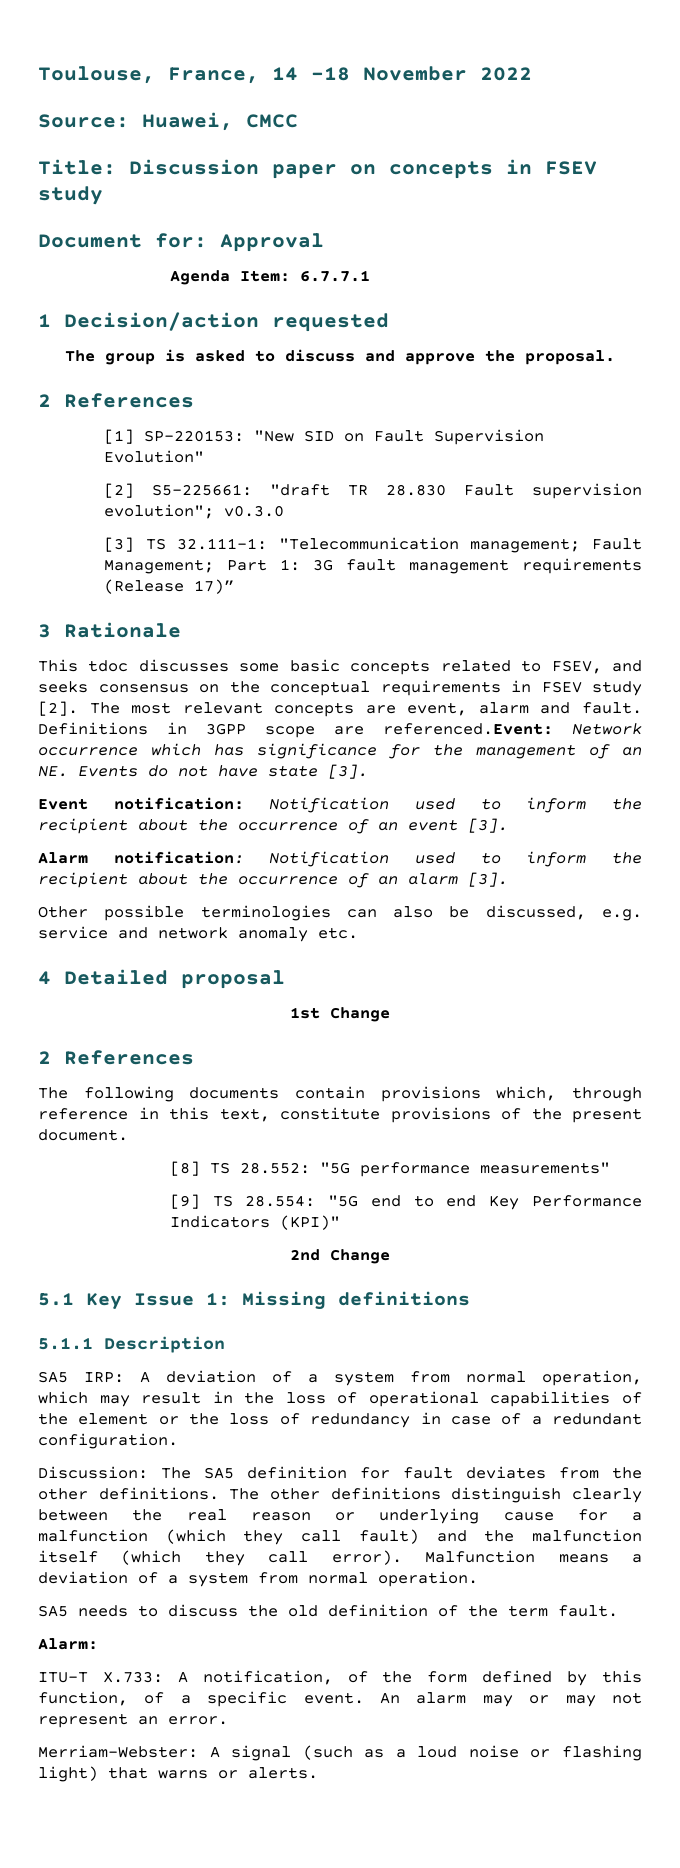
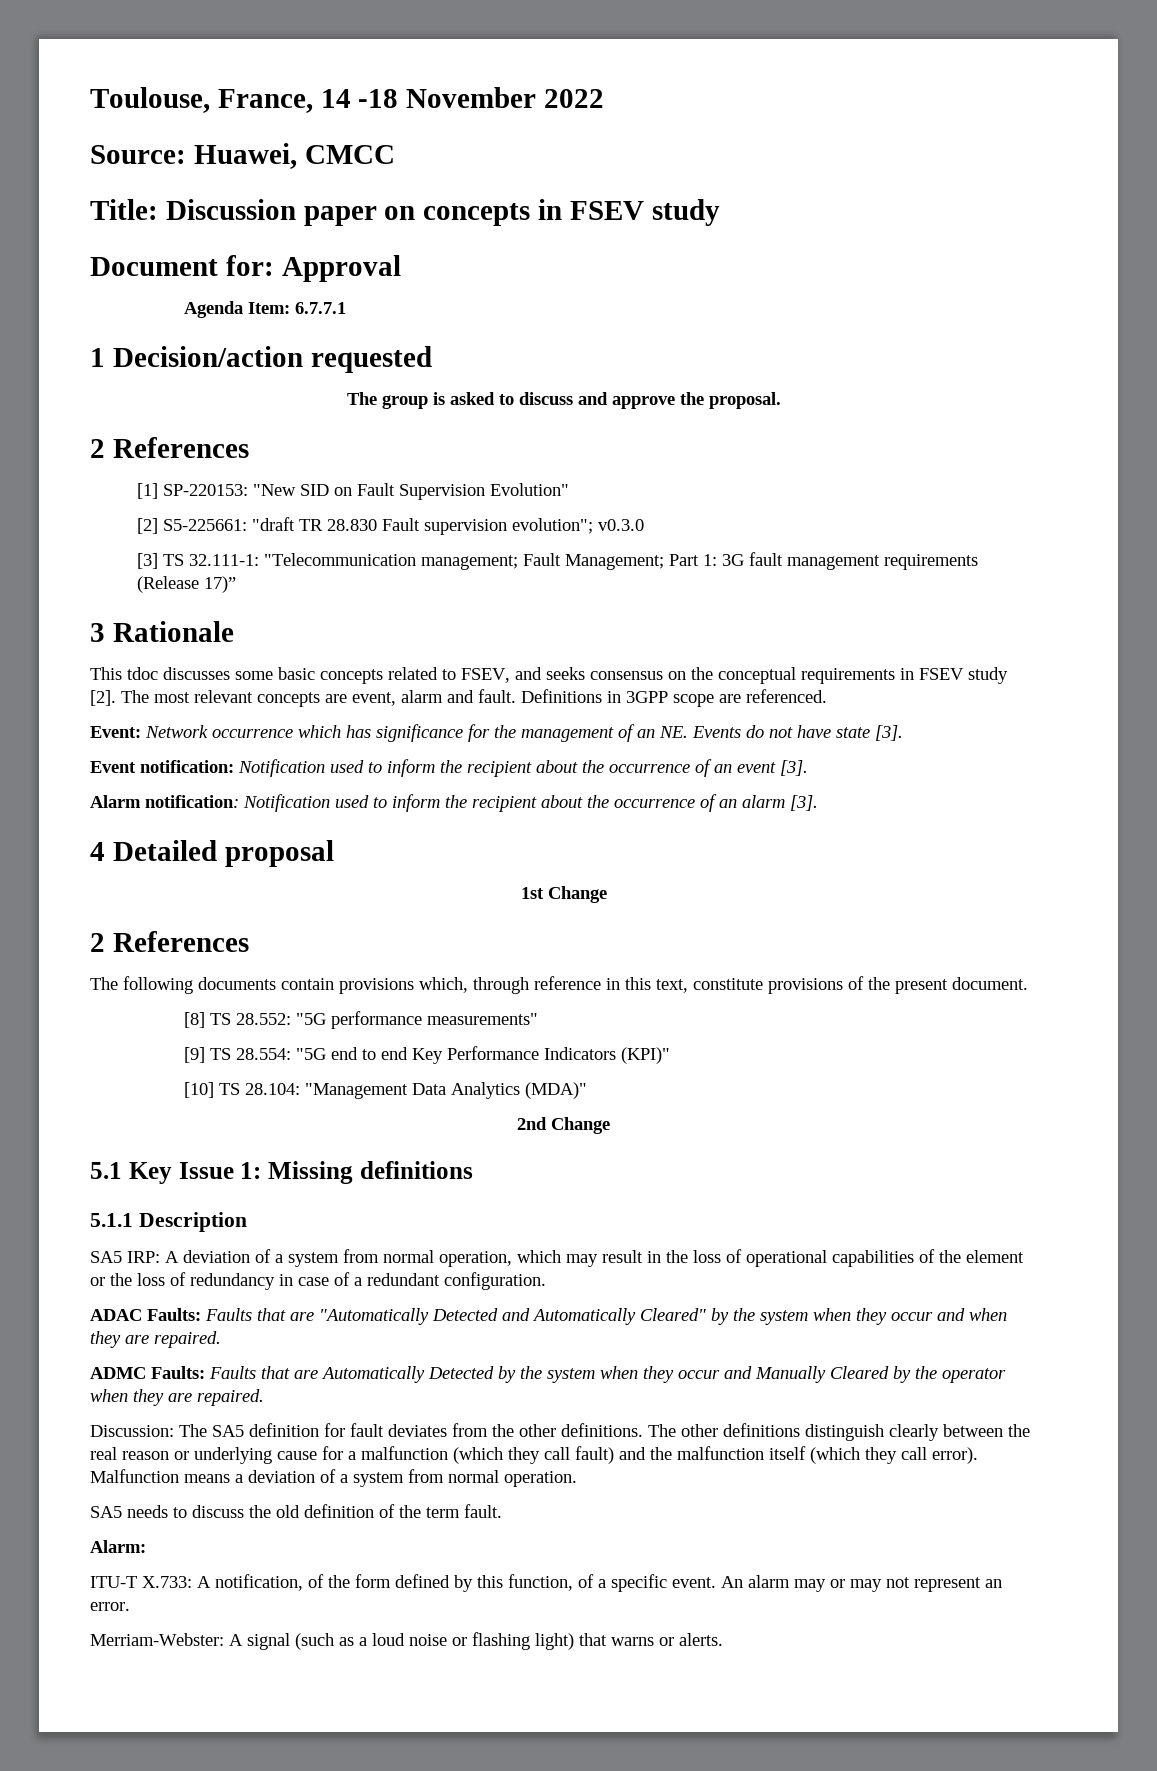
- Definitions in 3GPP scope are referenced.Event: Network occurrence which has significance for the management of an NE. Events do not have state [3].
+ Definitions in 3GPP scope are referenced.
+ Event: Network occurrence which has significance for the management of an NE. Events do not have state [3].
- Other possible terminologies can also be discussed, e.g. service and network anomaly etc.
+ [10] TS 28.104: "Management Data Analytics (MDA)"
+ ADAC Faults: Faults that are "Automatically Detected and Automatically Cleared" by the system when they occur and when they are repaired.
+ ADMC Faults: Faults that are Automatically Detected by the system when they occur and Manually Cleared by the operator when they are repaired.

